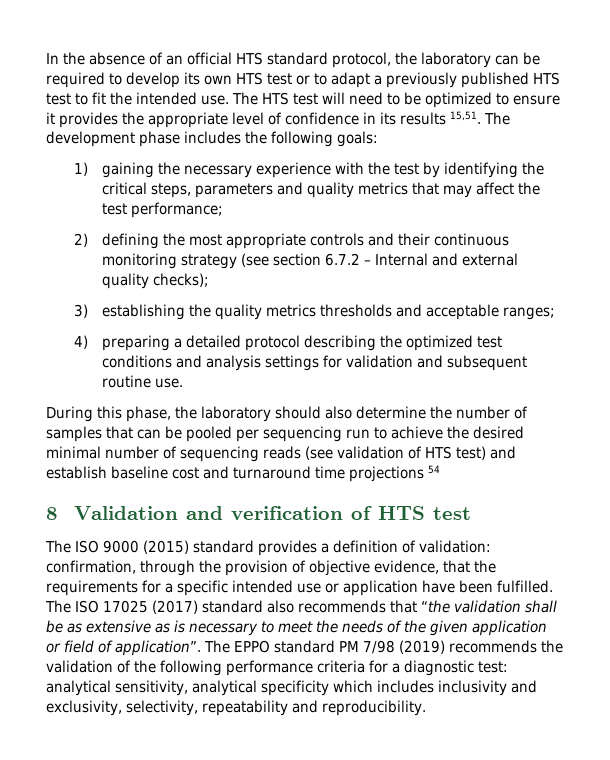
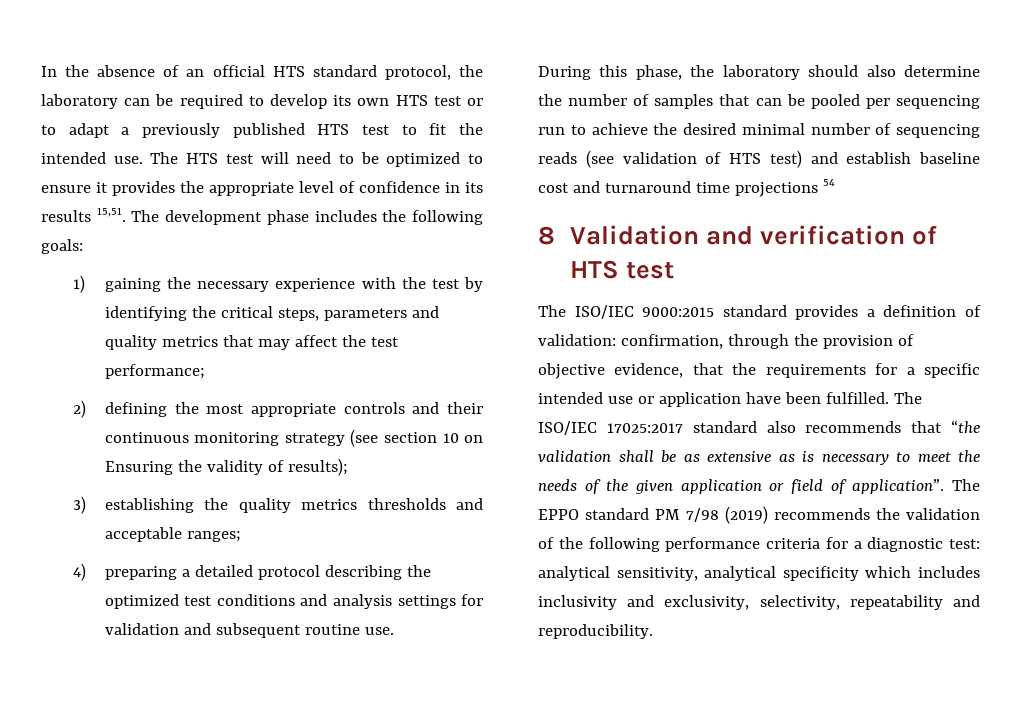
- 2) defining the most appropriate controls and their continuous monitoring strategy (see section 6.7.2 – Internal and external quality checks);
+ 2) defining the most appropriate controls and their continuous monitoring strategy (see section 10 on Ensuring the validity of results);
- The ISO 9000 (2015) standard provides a definition of validation: confirmation, through the provision of objective evidence, that the requirements for a specific intended use or application have been fulfilled.
+ The ISO/IEC 9000:2015 standard provides a definition of validation: confirmation, through the provision of objective evidence, that the requirements for a specific intended use or application have been fulfilled.
- The ISO 17025 (2017) standard also recommends that “the validation shall be as extensive as is necessary to meet the needs of the given application or field of application”.
+ The ISO/IEC 17025:2017 standard also recommends that “the validation shall be as extensive as is necessary to meet the needs of the given application or field of application”.

